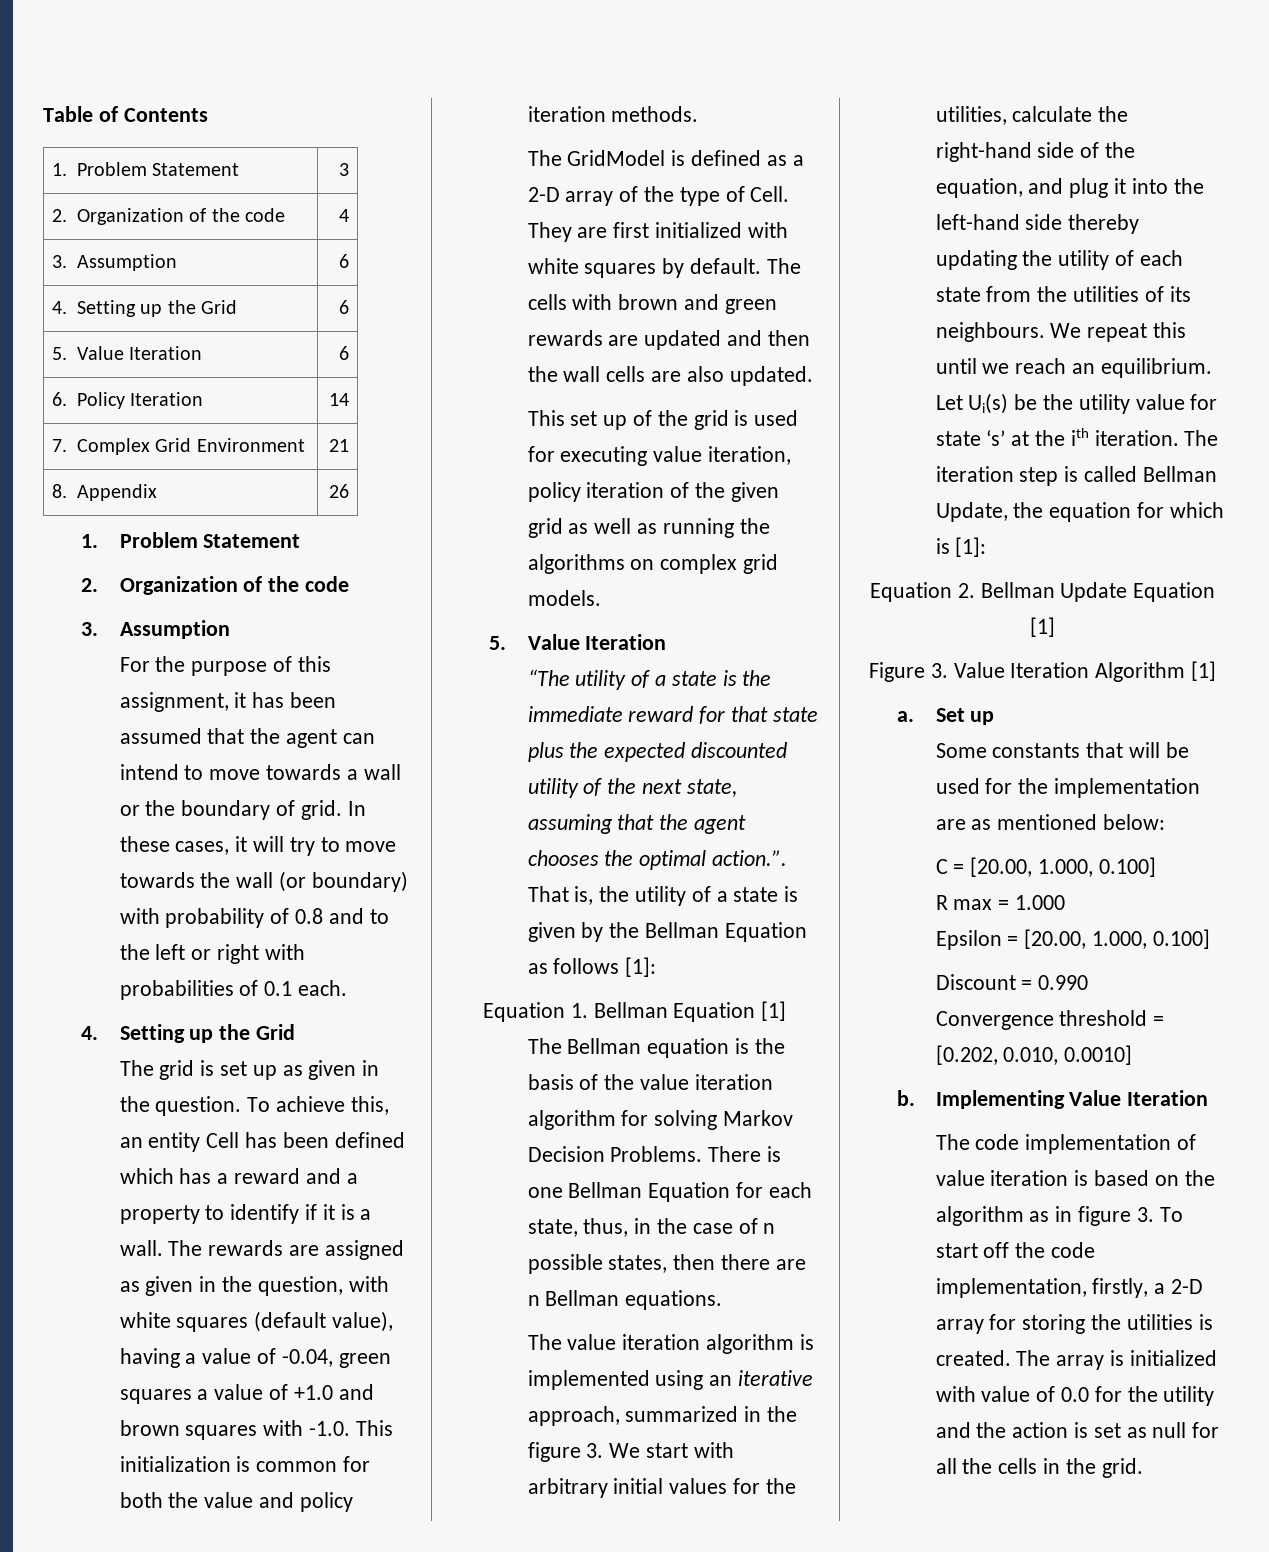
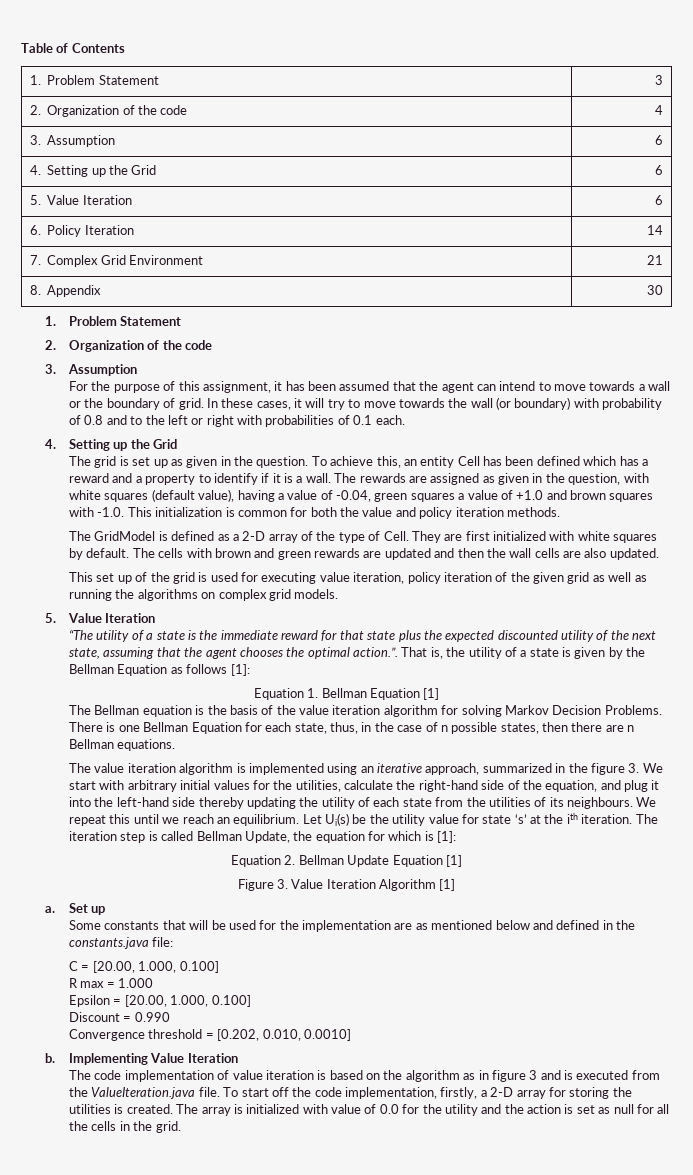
- 8. Appendix | 26
+ 8. Appendix | 30
- Some constants that will be used for the implementation are as mentioned below:
+ Some constants that will be used for the implementation are as mentioned below and defined in the constants.java file:
- The code implementation of value iteration is based on the algorithm as in figure 3. To start off the code implementation, firstly, a 2-D array for storing the utilities is created.
+ The code implementation of value iteration is based on the algorithm as in figure 3 and is executed from the ValueIteration.java file. To start off the code implementation, firstly, a 2-D array for storing the utilities is created.

